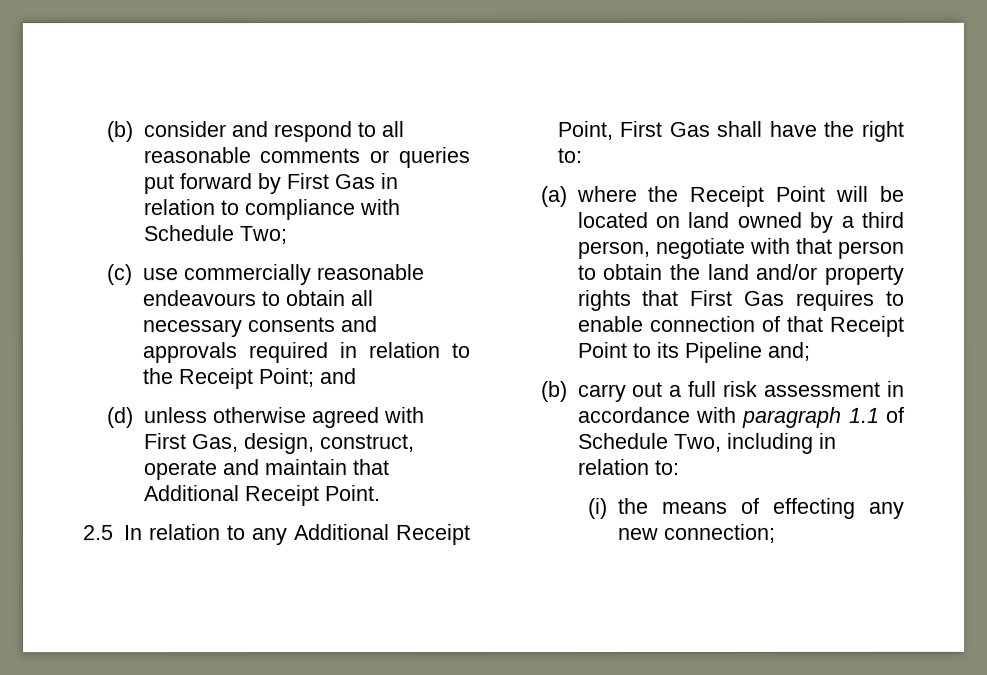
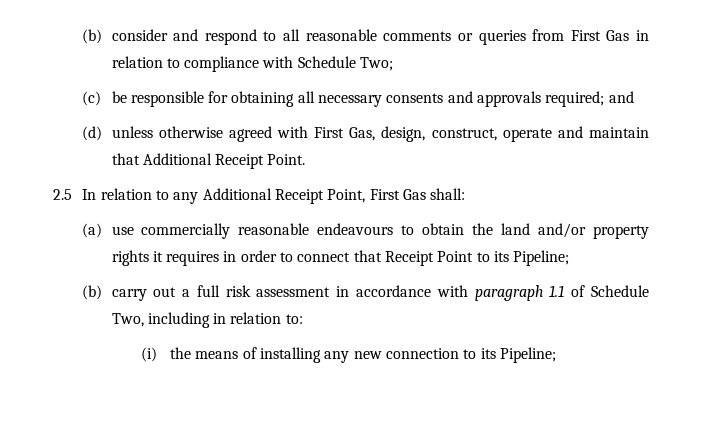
- (b) consider and respond to all reasonable comments or queries put forward by First Gas in relation to compliance with Schedule Two;
+ (b) consider and respond to all reasonable comments or queries from First Gas in relation to compliance with Schedule Two;
- (c) use commercially reasonable endeavours to obtain all necessary consents and approvals required in relation to the Receipt Point; and
+ (c) be responsible for obtaining all necessary consents and approvals required; and
- 2.5 In relation to any Additional Receipt Point, First Gas shall have the right to:
- (a) where the Receipt Point will be located on land owned by a third person, negotiate with that person to obtain the land and/or property rights that First Gas requires to enable connection of that Receipt Point to its Pipeline and;
+ 2.5 In relation to any Additional Receipt Point, First Gas shall:
+ (a) use commercially reasonable endeavours to obtain the land and/or property rights it requires in order to connect that Receipt Point to its Pipeline;
- (i) the means of effecting any new connection;
+ (i) the means of installing any new connection to its Pipeline;

